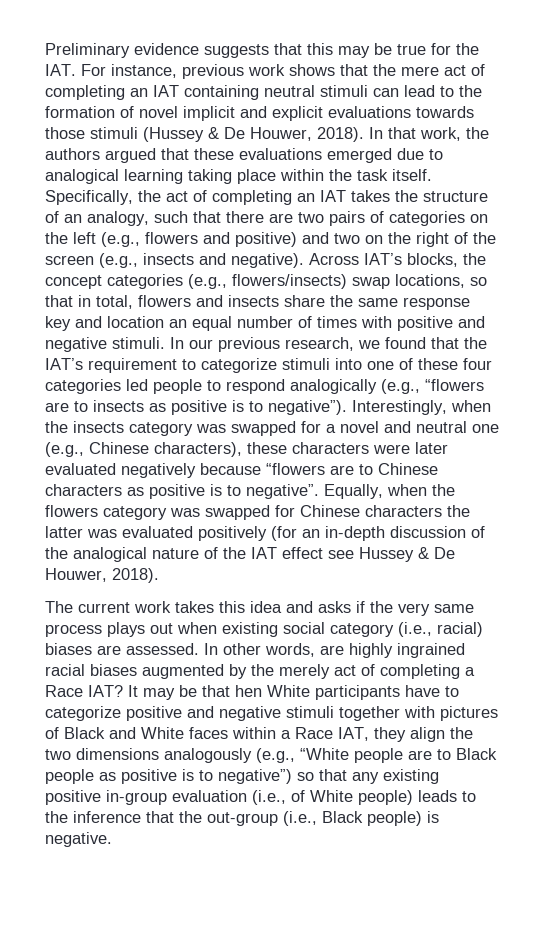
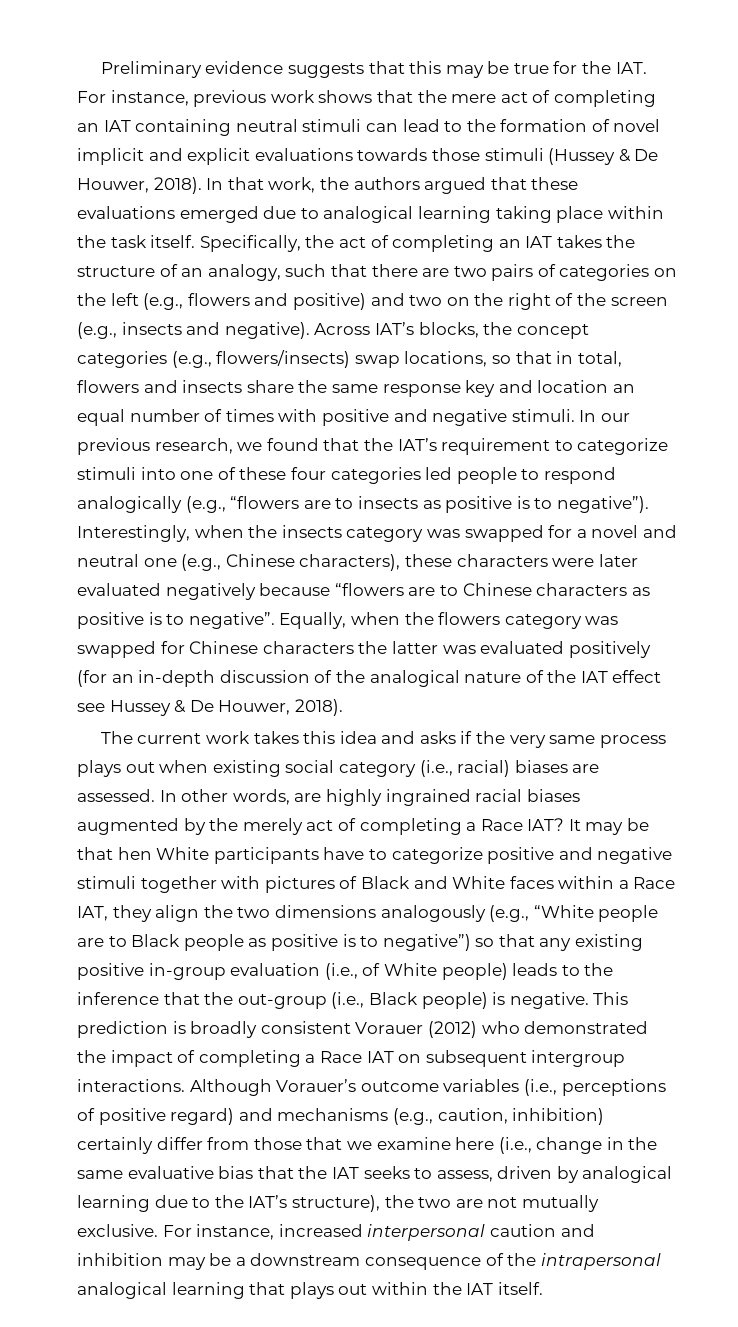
+ This prediction is broadly consistent Vorauer (2012) who demonstrated the impact of completing a Race IAT on subsequent intergroup interactions. Although Vorauer’s outcome variables (i.e., perceptions of positive regard) and mechanisms (e.g., caution, inhibition) certainly differ from those that we examine here (i.e., change in the same evaluative bias that the IAT seeks to assess, driven by analogical learning due to the IAT’s structure), the two are not mutually exclusive. For instance, increased interpersonal caution and inhibition may be a downstream consequence of the intrapersonal analogical learning that plays out within the IAT itself.

